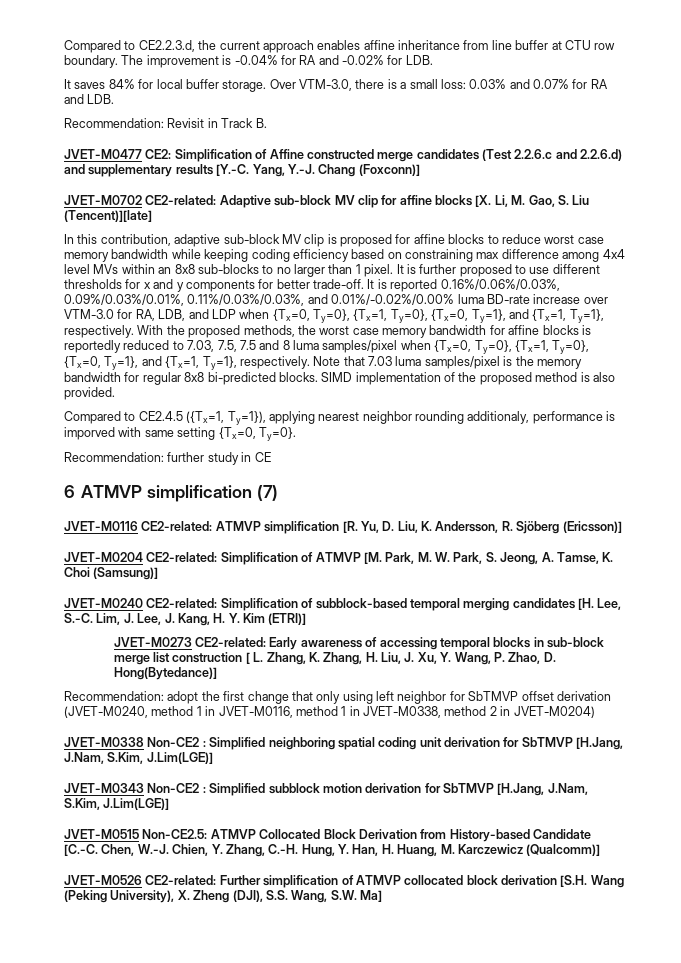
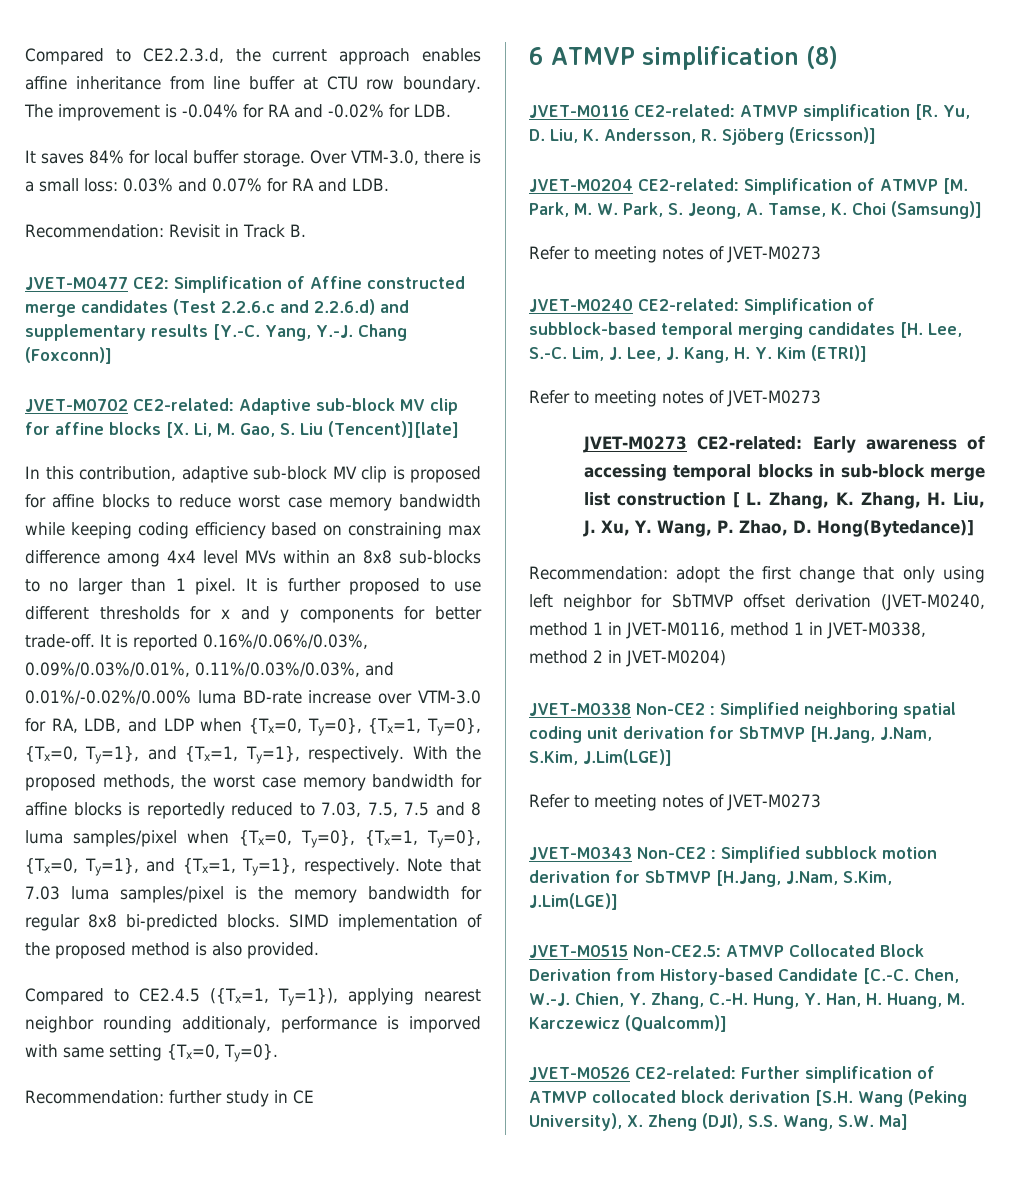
- 6 ATMVP simplification (7)
+ 6 ATMVP simplification (8)
  JVET-M0204 CE2-related: Simplification of ATMVP [M. Park, M. W. Park, S. Jeong, A. Tamse, K. Choi (Samsung)]
+ Refer to meeting notes of JVET-M0273
  JVET-M0240 CE2-related: Simplification of subblock-based temporal merging candidates [H. Lee, S.-C. Lim, J. Lee, J. Kang, H. Y. Kim (ETRI)]
+ Refer to meeting notes of JVET-M0273
  JVET-M0338 Non-CE2 : Simplified neighboring spatial coding unit derivation for SbTMVP [H.Jang, J.Nam, S.Kim, J.Lim(LGE)]
+ Refer to meeting notes of JVET-M0273

